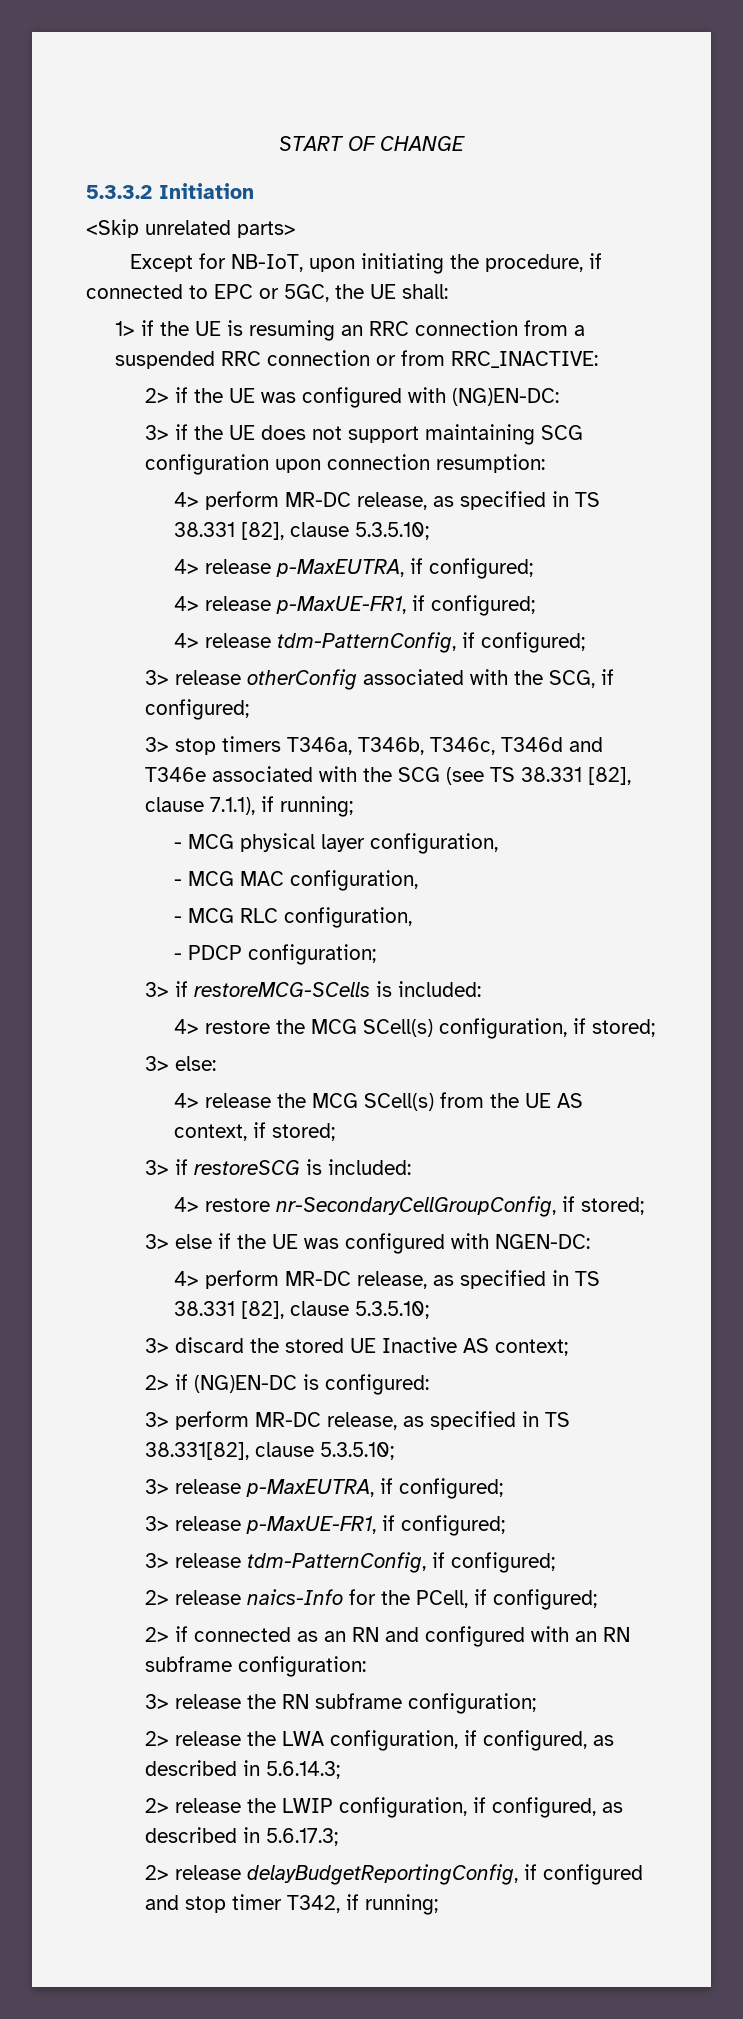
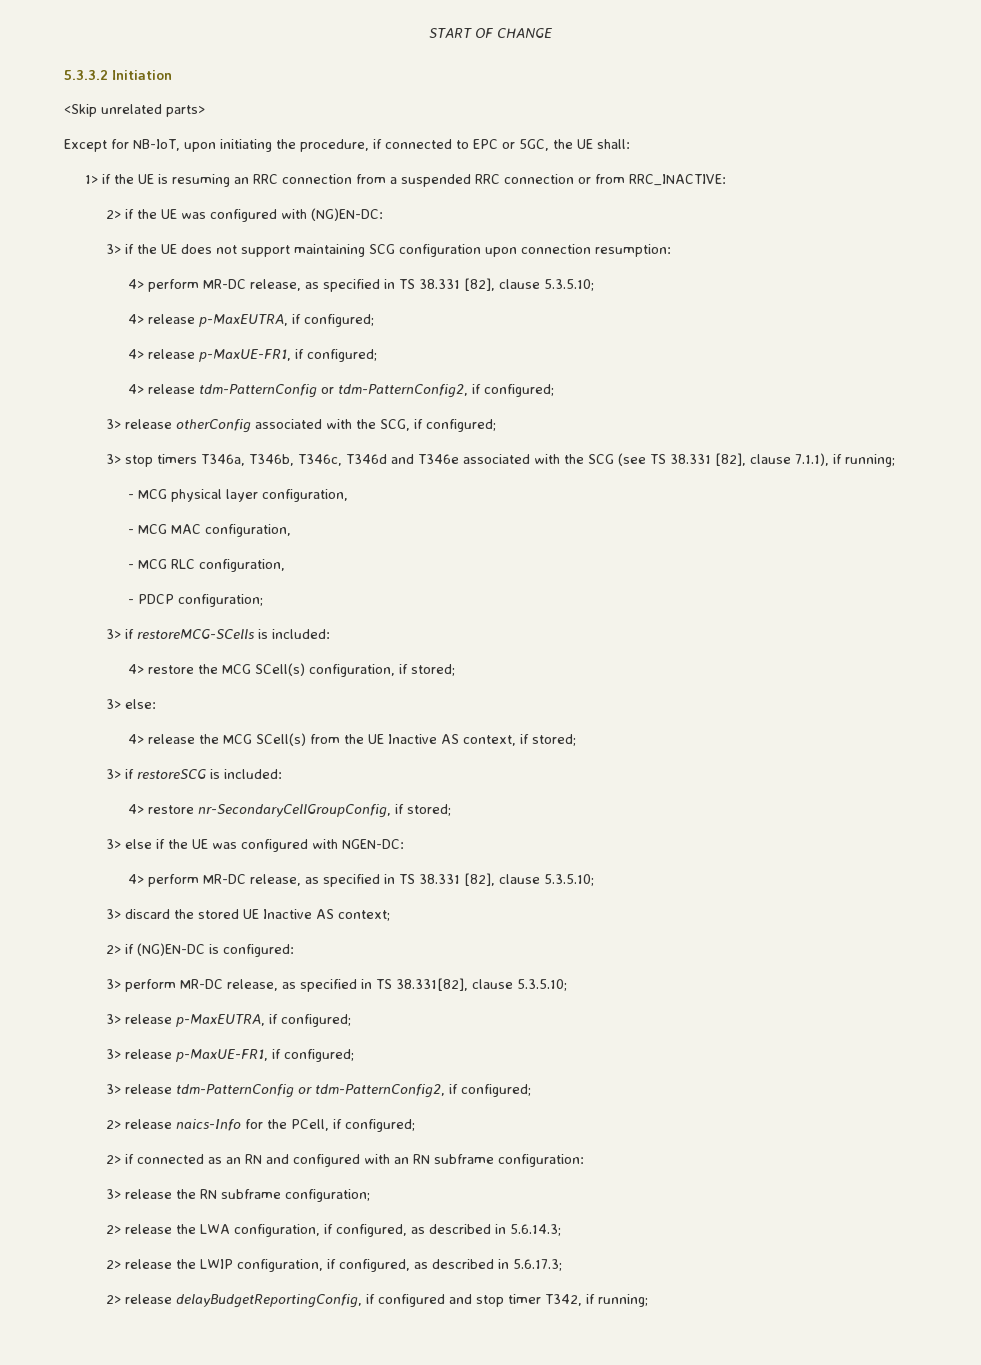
- 4> release tdm-PatternConfig, if configured;
+ 4> release tdm-PatternConfig or tdm-PatternConfig2, if configured;
- 4> release the MCG SCell(s) from the UE AS context, if stored;
+ 4> release the MCG SCell(s) from the UE Inactive AS context, if stored;
- 3> release tdm-PatternConfig, if configured;
+ 3> release tdm-PatternConfig or tdm-PatternConfig2, if configured;

